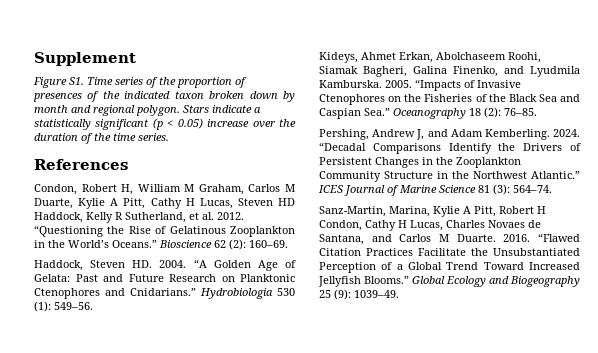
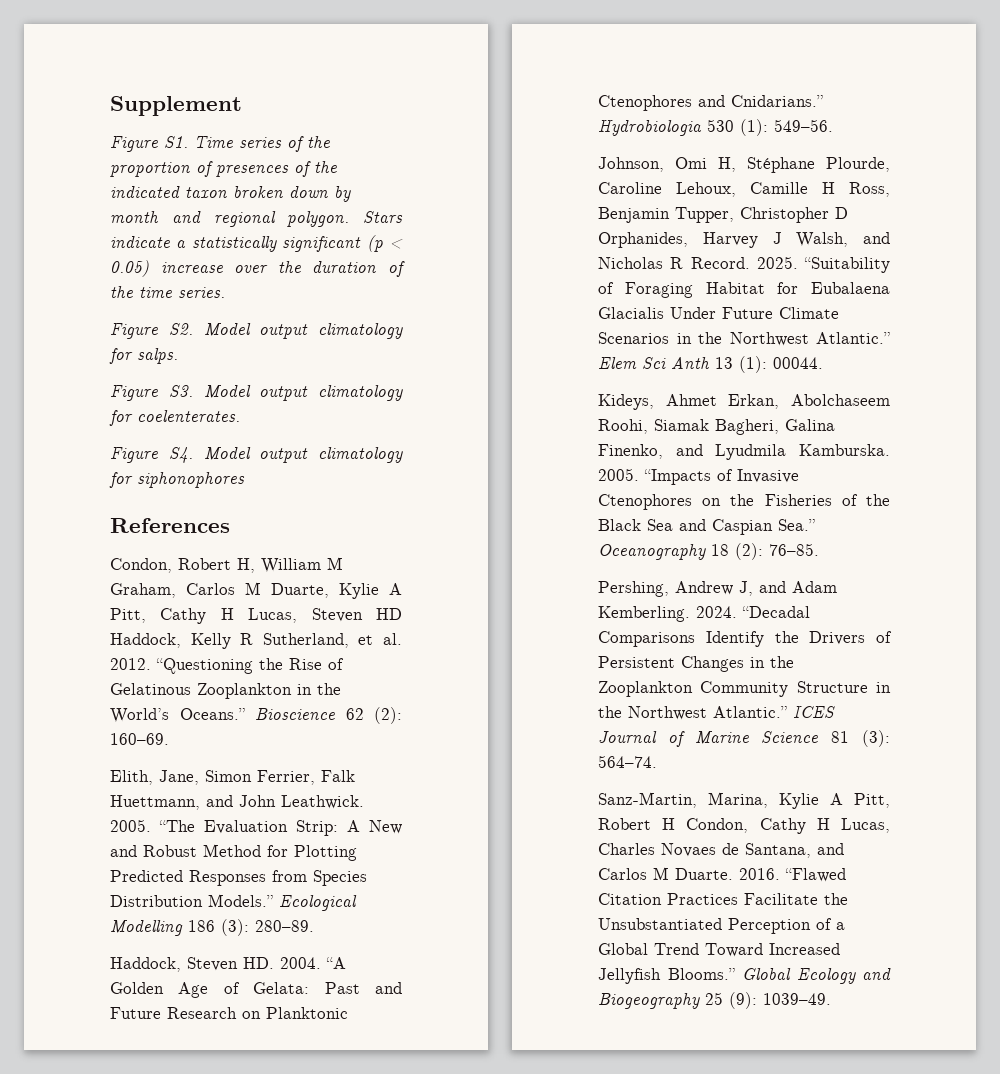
+ Figure S2. Model output climatology for salps.
+ Figure S3. Model output climatology for coelenterates.
+ Figure S4. Model output climatology for siphonophores
+ Elith, Jane, Simon Ferrier, Falk Huettmann, and John Leathwick. 2005. “The Evaluation Strip: A New and Robust Method for Plotting Predicted Responses from Species Distribution Models.” Ecological Modelling 186 (3): 280–89.
+ Johnson, Omi H, Stéphane Plourde, Caroline Lehoux, Camille H Ross, Benjamin Tupper, Christopher D Orphanides, Harvey J Walsh, and Nicholas R Record. 2025. “Suitability of Foraging Habitat for Eubalaena Glacialis Under Future Climate Scenarios in the Northwest Atlantic.” Elem Sci Anth 13 (1): 00044.

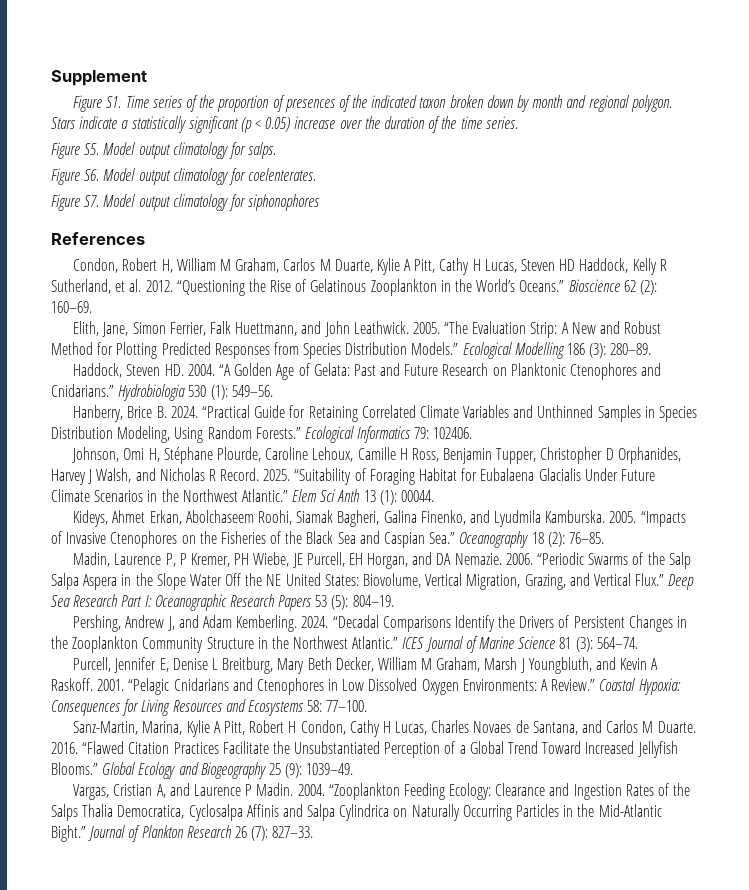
- Figure S2. Model output climatology for salps.
+ Figure S5. Model output climatology for salps.
- Figure S3. Model output climatology for coelenterates.
+ Figure S6. Model output climatology for coelenterates.
- Figure S4. Model output climatology for siphonophores
+ Figure S7. Model output climatology for siphonophores
+ Hanberry, Brice B. 2024. “Practical Guide for Retaining Correlated Climate Variables and Unthinned Samples in Species Distribution Modeling, Using Random Forests.” Ecological Informatics 79: 102406.
+ Madin, Laurence P, P Kremer, PH Wiebe, JE Purcell, EH Horgan, and DA Nemazie. 2006. “Periodic Swarms of the Salp Salpa Aspera in the Slope Water Off the NE United States: Biovolume, Vertical Migration, Grazing, and Vertical Flux.” Deep Sea Research Part I: Oceanographic Research Papers 53 (5): 804–19.
+ Purcell, Jennifer E, Denise L Breitburg, Mary Beth Decker, William M Graham, Marsh J Youngbluth, and Kevin A Raskoff. 2001. “Pelagic Cnidarians and Ctenophores in Low Dissolved Oxygen Environments: A Review.” Coastal Hypoxia: Consequences for Living Resources and Ecosystems 58: 77–100.
+ Vargas, Cristian A, and Laurence P Madin. 2004. “Zooplankton Feeding Ecology: Clearance and Ingestion Rates of the Salps Thalia Democratica, Cyclosalpa Affinis and Salpa Cylindrica on Naturally Occurring Particles in the Mid-Atlantic Bight.” Journal of Plankton Research 26 (7): 827–33.

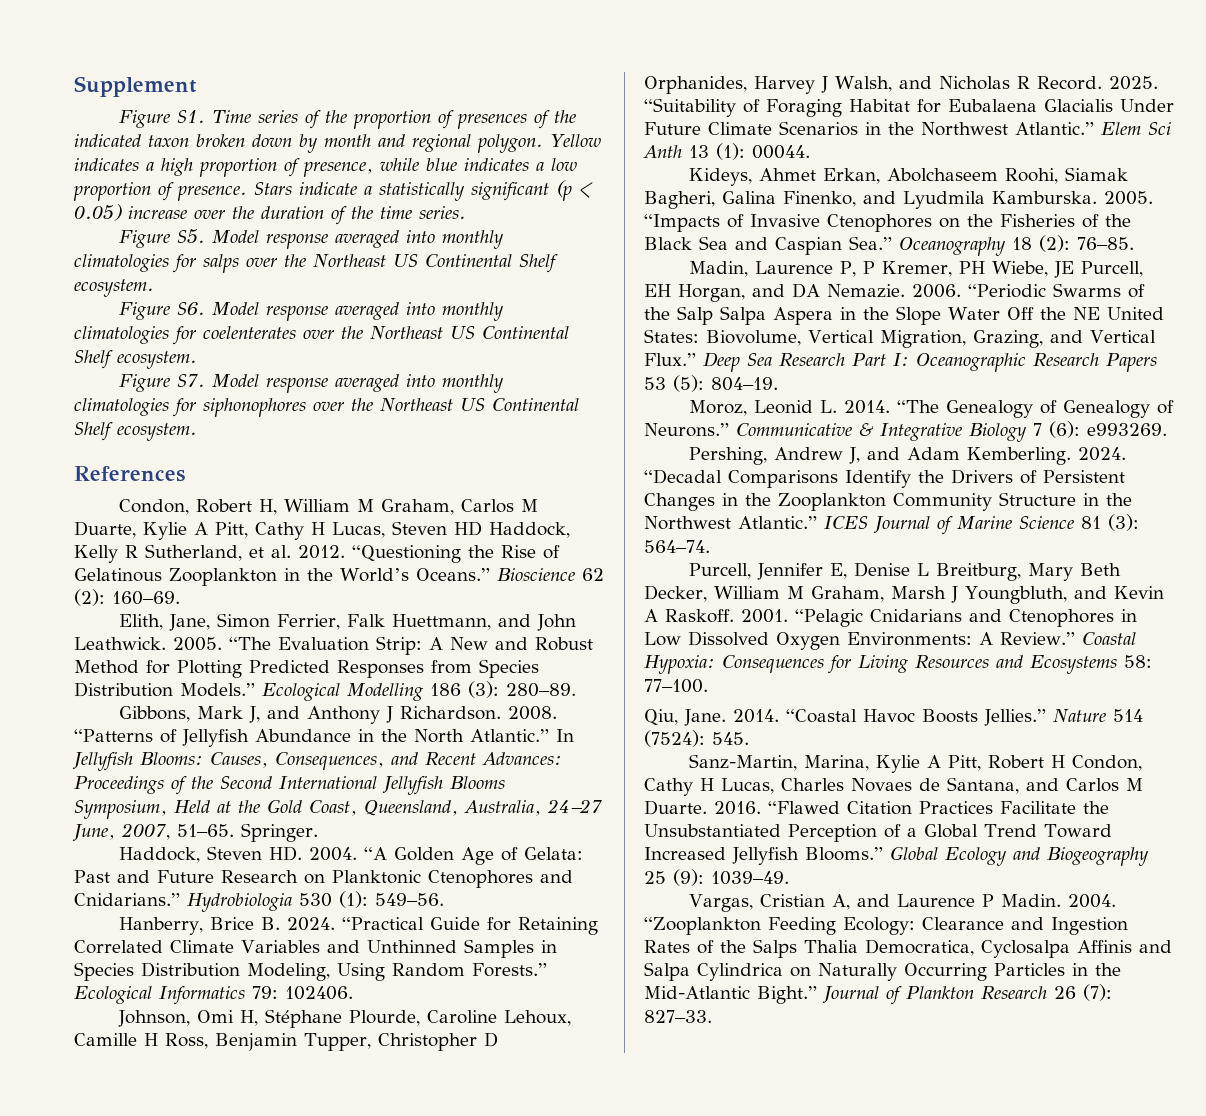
+ Yellow indicates a high proportion of presence, while blue indicates a low proportion of presence.
- Figure S5. Model output climatology for salps.
- Figure S6. Model output climatology for coelenterates.
- Figure S7. Model output climatology for siphonophores
+ Figure S5. Model response averaged into monthly climatologies for salps over the Northeast US Continental Shelf ecosystem.
+ Figure S6. Model response averaged into monthly climatologies for coelenterates over the Northeast US Continental Shelf ecosystem.
+ Figure S7. Model response averaged into monthly climatologies for siphonophores over the Northeast US Continental Shelf ecosystem.
+ Gibbons, Mark J, and Anthony J Richardson. 2008. “Patterns of Jellyfish Abundance in the North Atlantic.” In Jellyfish Blooms: Causes, Consequences, and Recent Advances: Proceedings of the Second International Jellyfish Blooms Symposium, Held at the Gold Coast, Queensland, Australia, 24–27 June, 2007, 51–65. Springer.
+ Moroz, Leonid L. 2014. “The Genealogy of Genealogy of Neurons.” Communicative & Integrative Biology 7 (6): e993269.
+ Qiu, Jane. 2014. “Coastal Havoc Boosts Jellies.” Nature 514 (7524): 545.

